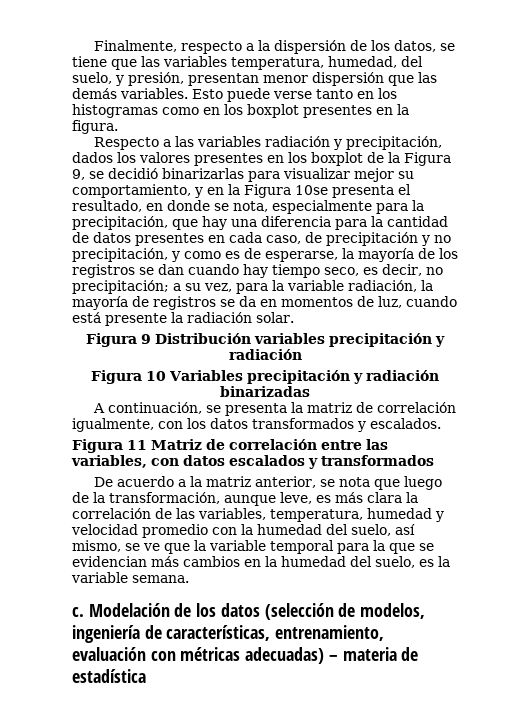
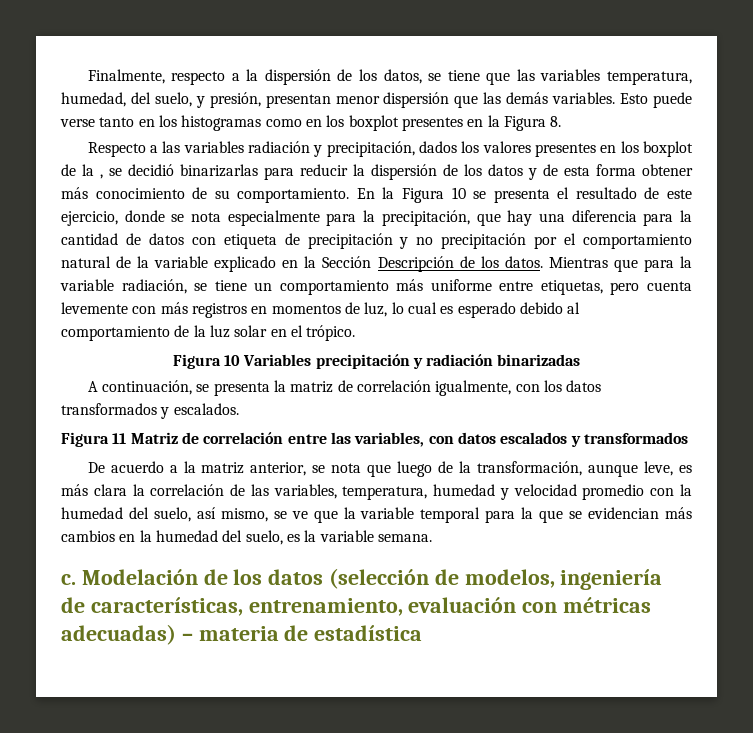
- Esto puede verse tanto en los histogramas como en los boxplot presentes en la figura.
+ Esto puede verse tanto en los histogramas como en los boxplot presentes en la Figura 8.
- Respecto a las variables radiación y precipitación, dados los valores presentes en los boxplot de la Figura 9, se decidió binarizarlas para visualizar mejor su comportamiento, y en la Figura 10se presenta el resultado, en donde se nota, especialmente para la precipitación, que hay una diferencia para la cantidad de datos presentes en cada caso, de precipitación y no precipitación, y como es de esperarse, la mayoría de los registros se dan cuando hay tiempo seco, es decir, no precipitación; a su vez, para la variable radiación, la mayoría de registros se da en momentos de luz, cuando está presente la radiación solar.
- Figura 9 Distribución variables precipitación y radiación
+ Respecto a las variables radiación y precipitación, dados los valores presentes en los boxplot de la , se decidió binarizarlas para reducir la dispersión de los datos y de esta forma obtener más conocimiento de su comportamiento. En la Figura 10 se presenta el resultado de este ejercicio, donde se nota especialmente para la precipitación, que hay una diferencia para la cantidad de datos con etiqueta de precipitación y no precipitación por el comportamiento natural de la variable explicado en la Sección Descripción de los datos. Mientras que para la variable radiación, se tiene un comportamiento más uniforme entre etiquetas, pero cuenta levemente con más registros en momentos de luz, lo cual es esperado debido al comportamiento de la luz solar en el trópico.

